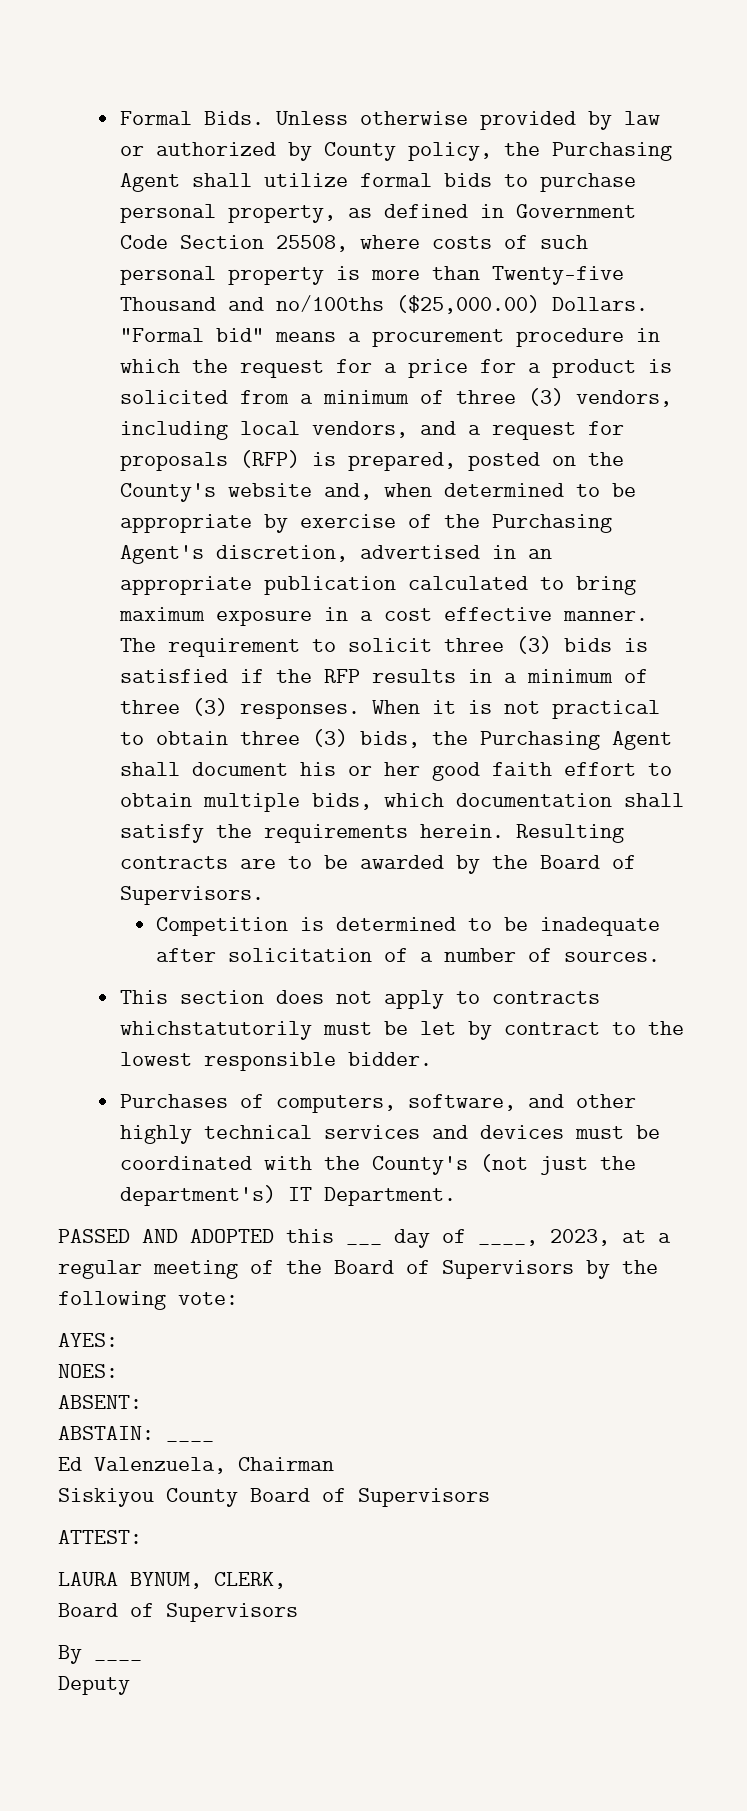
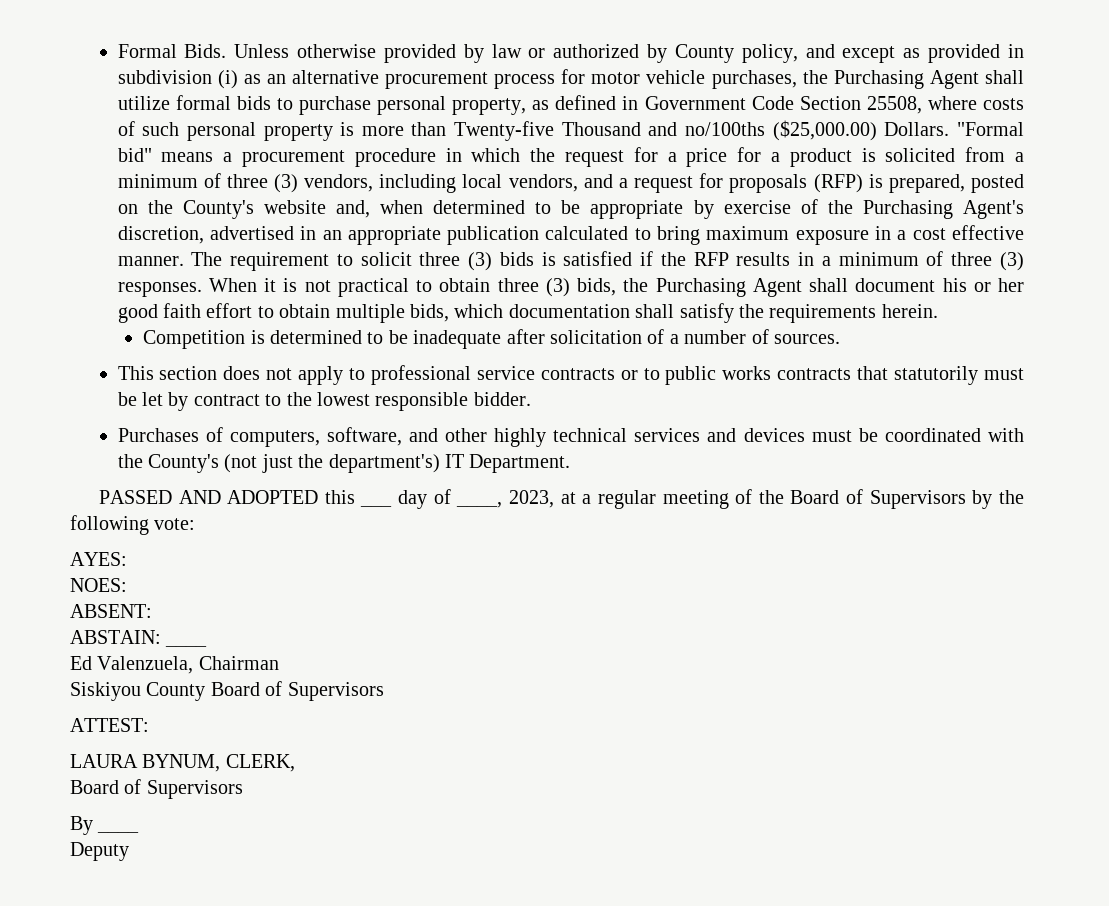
- Unless otherwise provided by law or authorized by County policy, the Purchasing Agent shall utilize formal bids to purchase personal property, as defined in Government Code Section 25508, where costs of such personal property is more than Twenty-five Thousand and no/100ths ($25,000.00) Dollars.
+ Unless otherwise provided by law or authorized by County policy, and except as provided in subdivision (i) as an alternative procurement process for motor vehicle purchases, the Purchasing Agent shall utilize formal bids to purchase personal property, as defined in Government Code Section 25508, where costs of such personal property is more than Twenty-five Thousand and no/100ths ($25,000.00) Dollars.
- Resulting contracts are to be awarded by the Board of Supervisors.
- This section does not apply to contracts whichstatutorily must be let by contract to the lowest responsible bidder.
+ This section does not apply to professional service contracts or to public works contracts that statutorily must be let by contract to the lowest responsible bidder.

